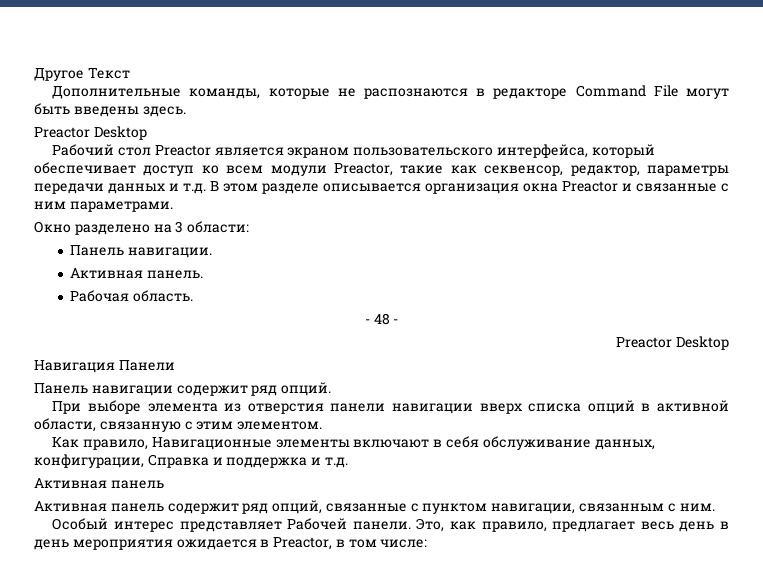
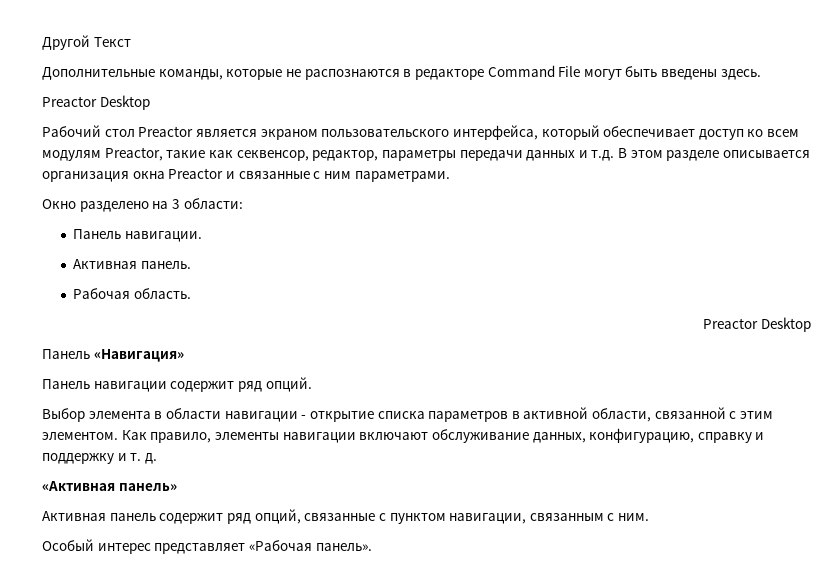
- Другое Текст
+ Другой Текст
- Рабочий стол Preactor является экраном пользовательского интерфейса, который обеспечивает доступ ко всем модули Preactor, такие как секвенсор, редактор, параметры передачи данных и т.д. В этом разделе описывается организация окна Preactor и связанные с ним параметрами.
+ Рабочий стол Preactor является экраном пользовательского интерфейса, который обеспечивает доступ ко всем модулям Preactor, такие как секвенсор, редактор, параметры передачи данных и т.д. В этом разделе описывается организация окна Preactor и связанные с ним параметрами.
  Рабочая область.
- - 48 -
  Preactor Desktop
- Навигация Панели
+ Панель «Навигация»
- При выборе элемента из отверстия панели навигации вверх списка опций в активной области, связанную с этим элементом.
- Как правило, Навигационные элементы включают в себя обслуживание данных, конфигурации, Справка и поддержка и т.д.
- Активная панель
+ Выбор элемента в области навигации - открытие списка параметров в активной области, связанной с этим элементом. Как правило, элементы навигации включают обслуживание данных, конфигурацию, справку и поддержку и т. д.
+ «Активная панель»
- Особый интерес представляет Рабочей панели. Это, как правило, предлагает весь день в день мероприятия ожидается в Preactor, в том числе:
+ Особый интерес представляет «Рабочая панель».

